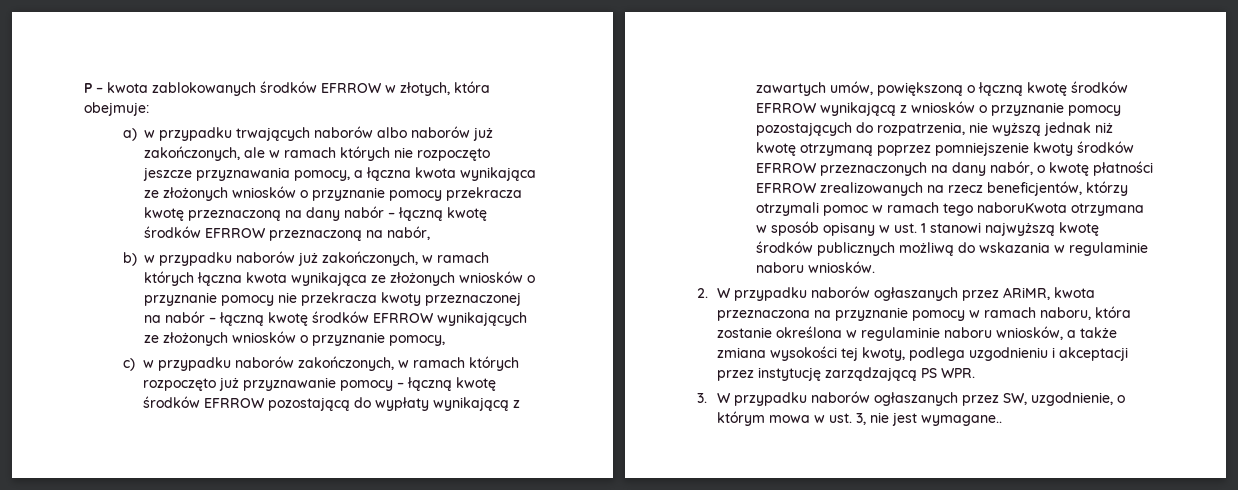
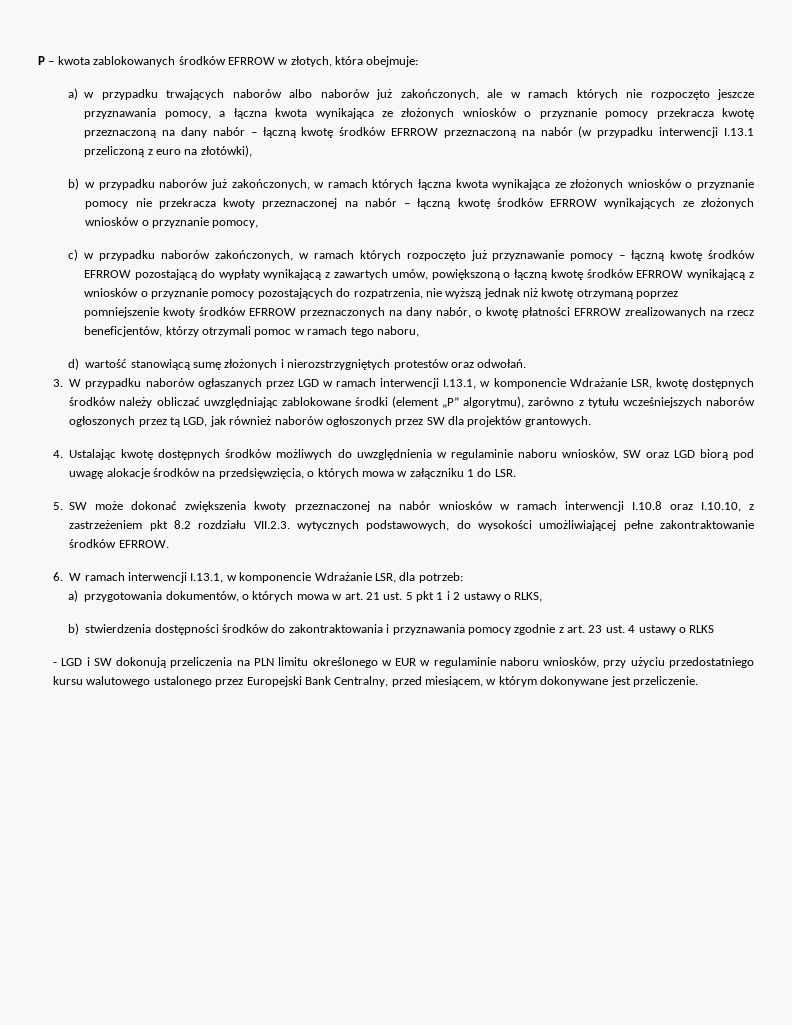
- a) w przypadku trwających naborów albo naborów już zakończonych, ale w ramach których nie rozpoczęto jeszcze przyznawania pomocy, a łączna kwota wynikająca ze złożonych wniosków o przyznanie pomocy przekracza kwotę przeznaczoną na dany nabór – łączną kwotę środków EFRROW przeznaczoną na nabór,
+ a) w przypadku trwających naborów albo naborów już zakończonych, ale w ramach których nie rozpoczęto jeszcze przyznawania pomocy, a łączna kwota wynikająca ze złożonych wniosków o przyznanie pomocy przekracza kwotę przeznaczoną na dany nabór – łączną kwotę środków EFRROW przeznaczoną na nabór (w przypadku interwencji I.13.1 przeliczoną z euro na złotówki),
- c) w przypadku naborów zakończonych, w ramach których rozpoczęto już przyznawanie pomocy – łączną kwotę środków EFRROW pozostającą do wypłaty wynikającą z zawartych umów, powiększoną o łączną kwotę środków EFRROW wynikającą z wniosków o przyznanie pomocy pozostających do rozpatrzenia, nie wyższą jednak niż kwotę otrzymaną poprzez pomniejszenie kwoty środków EFRROW przeznaczonych na dany nabór, o kwotę płatności EFRROW zrealizowanych na rzecz beneficjentów, którzy otrzymali pomoc w ramach tego naboruKwota otrzymana w sposób opisany w ust. 1 stanowi najwyższą kwotę środków publicznych możliwą do wskazania w regulaminie naboru wniosków.
- 2. W przypadku naborów ogłaszanych przez ARiMR, kwota przeznaczona na przyznanie pomocy w ramach naboru, która zostanie określona w regulaminie naboru wniosków, a także zmiana wysokości tej kwoty, podlega uzgodnieniu i akceptacji przez instytucję zarządzającą PS WPR.
- 3. W przypadku naborów ogłaszanych przez SW, uzgodnienie, o którym mowa w ust. 3, nie jest wymagane..
+ c) w przypadku naborów zakończonych, w ramach których rozpoczęto już przyznawanie pomocy – łączną kwotę środków EFRROW pozostającą do wypłaty wynikającą z zawartych umów, powiększoną o łączną kwotę środków EFRROW wynikającą z wniosków o przyznanie pomocy pozostających do rozpatrzenia, nie wyższą jednak niż kwotę otrzymaną poprzez pomniejszenie kwoty środków EFRROW przeznaczonych na dany nabór, o kwotę płatności EFRROW zrealizowanych na rzecz beneficjentów, którzy otrzymali pomoc w ramach tego naboru,
+ d) wartość stanowiącą sumę złożonych i nierozstrzygniętych protestów oraz odwołań.
+ 3. W przypadku naborów ogłaszanych przez LGD w ramach interwencji I.13.1, w komponencie Wdrażanie LSR, kwotę dostępnych środków należy obliczać uwzględniając zablokowane środki (element „P” algorytmu), zarówno z tytułu wcześniejszych naborów ogłoszonych przez tą LGD, jak również naborów ogłoszonych przez SW dla projektów grantowych.
+ 4. Ustalając kwotę dostępnych środków możliwych do uwzględnienia w regulaminie naboru wniosków, SW oraz LGD biorą pod uwagę alokacje środków na przedsięwzięcia, o których mowa w załączniku 1 do LSR.
+ 5. SW może dokonać zwiększenia kwoty przeznaczonej na nabór wniosków w ramach interwencji I.10.8 oraz I.10.10, z zastrzeżeniem pkt 8.2 rozdziału VII.2.3. wytycznych podstawowych, do wysokości umożliwiającej pełne zakontraktowanie środków EFRROW.
+ 6. W ramach interwencji I.13.1, w komponencie Wdrażanie LSR, dla potrzeb:
+ a) przygotowania dokumentów, o których mowa w art. 21 ust. 5 pkt 1 i 2 ustawy o RLKS,
+ b) stwierdzenia dostępności środków do zakontraktowania i przyznawania pomocy zgodnie z art. 23 ust. 4 ustawy o RLKS
+ - LGD i SW dokonują przeliczenia na PLN limitu określonego w EUR w regulaminie naboru wniosków, przy użyciu przedostatniego kursu walutowego ustalonego przez Europejski Bank Centralny, przed miesiącem, w którym dokonywane jest przeliczenie.

